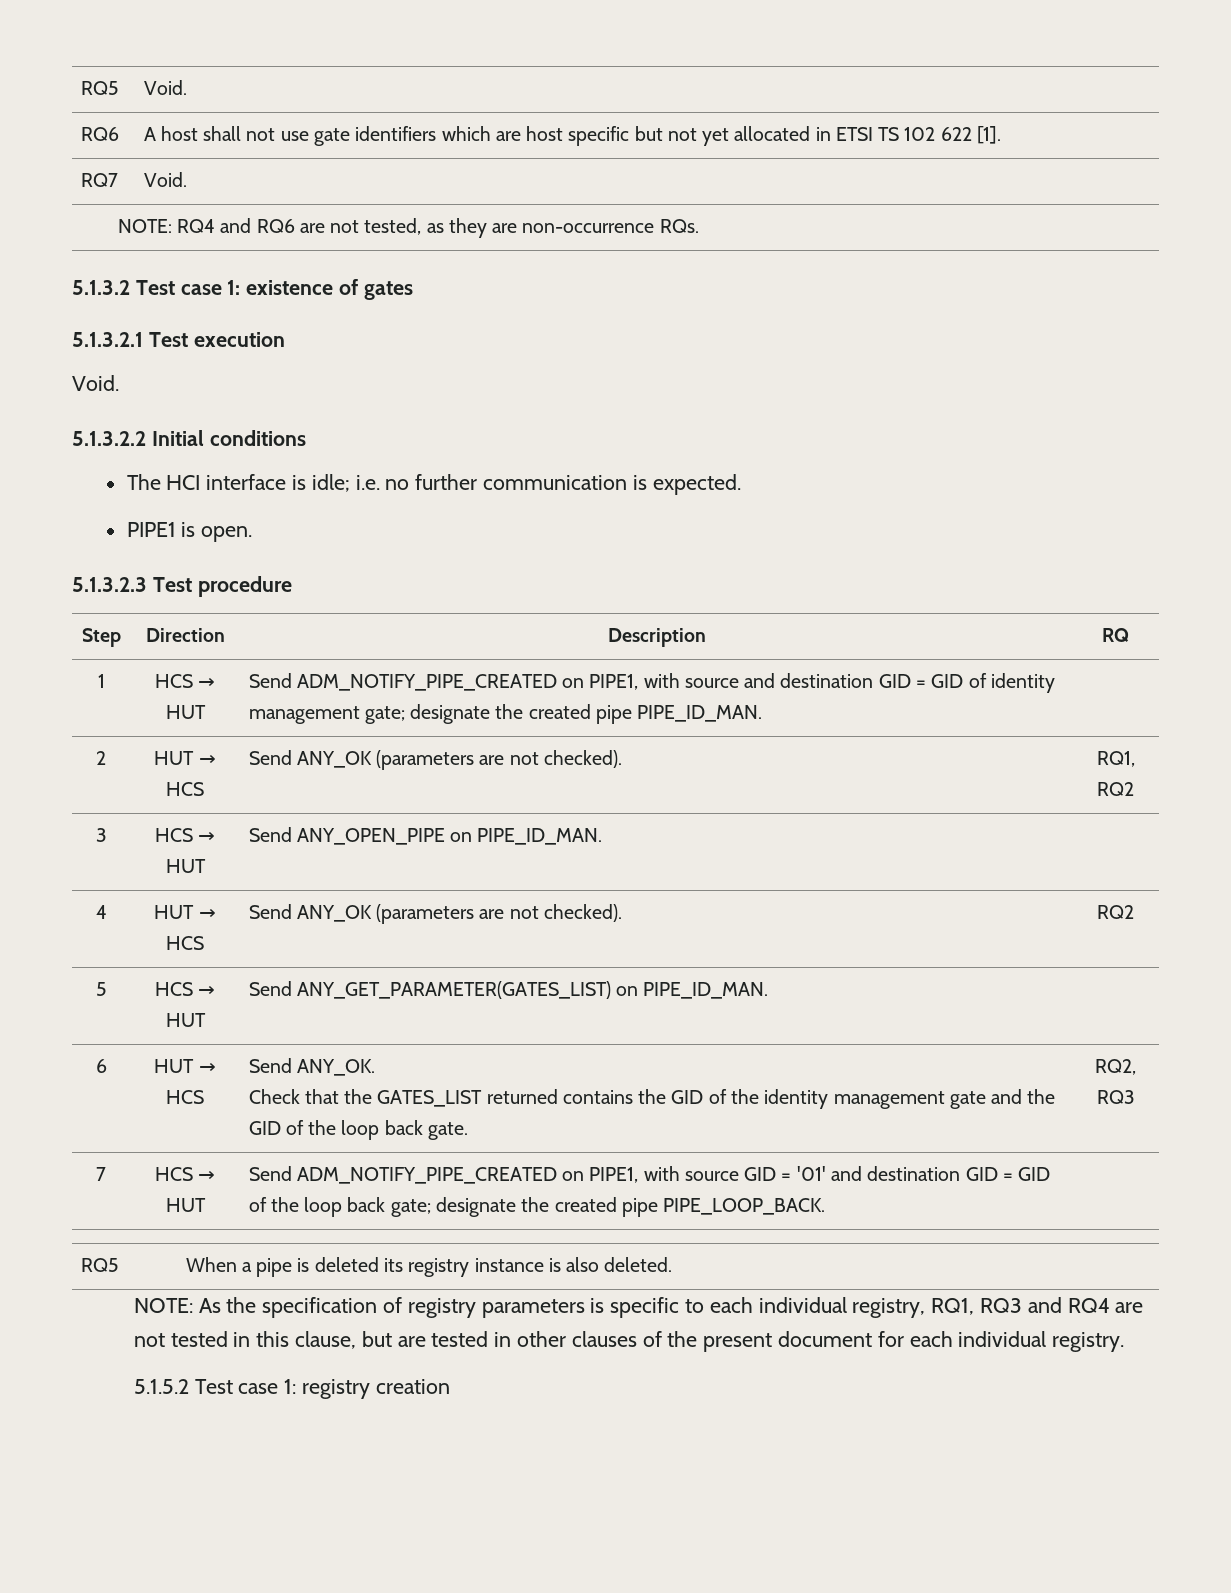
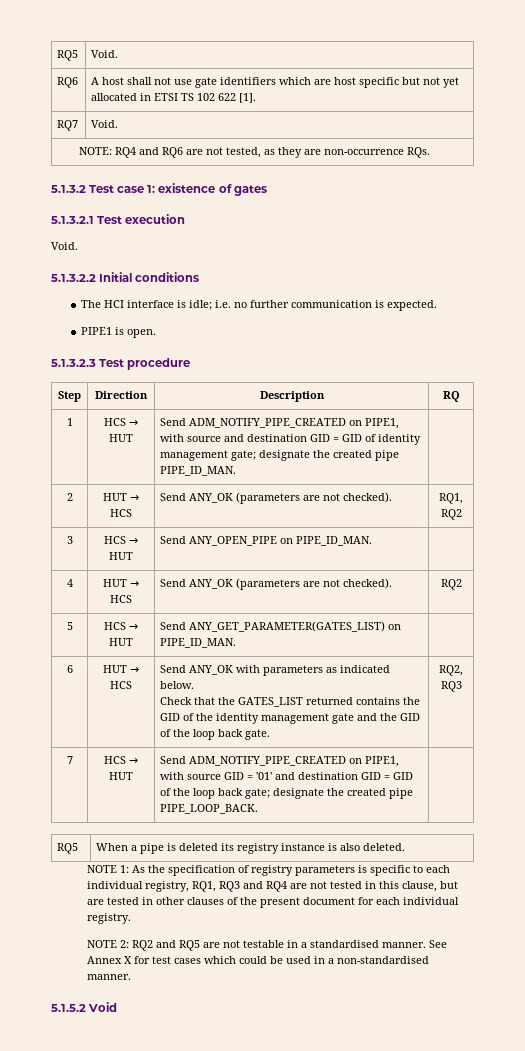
- 6 | HUT → HCS | Send ANY_OK.
+ 6 | HUT → HCS | Send ANY_OK with parameters as indicated below.
- NOTE: As the specification of registry parameters is specific to each individual registry, RQ1, RQ3 and RQ4 are not tested in this clause, but are tested in other clauses of the present document for each individual registry.
+ NOTE 1: As the specification of registry parameters is specific to each individual registry, RQ1, RQ3 and RQ4 are not tested in this clause, but are tested in other clauses of the present document for each individual registry.
- 5.1.5.2 Test case 1: registry creation
+ NOTE 2: RQ2 and RQ5 are not testable in a standardised manner. See Annex X for test cases which could be used in a non-standardised manner.
+ 5.1.5.2 Void

